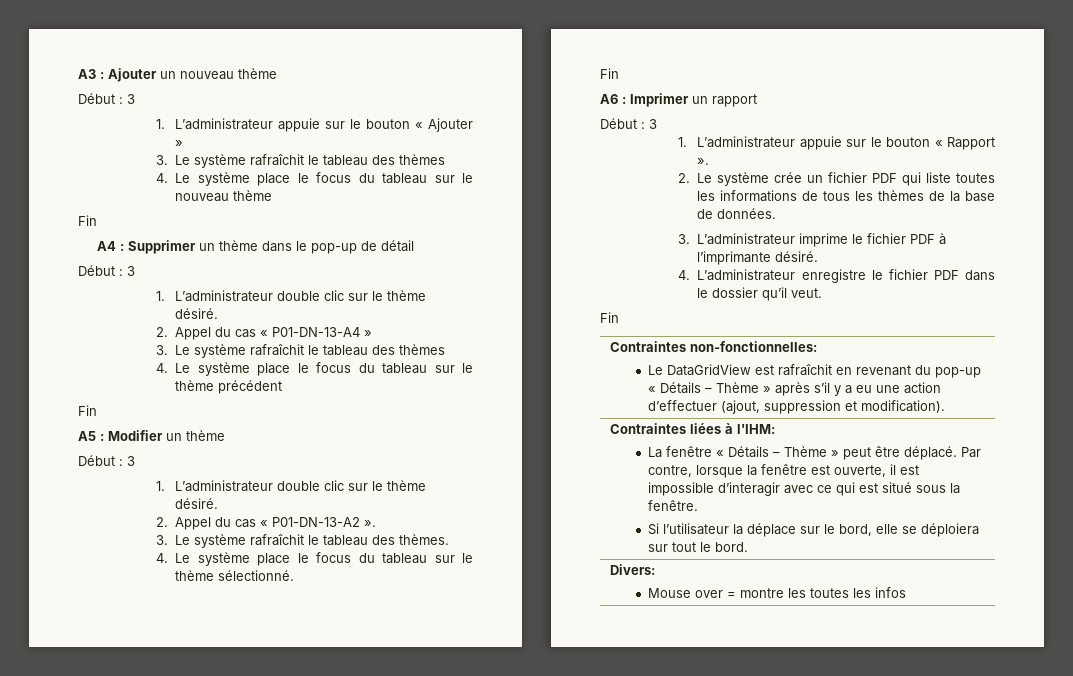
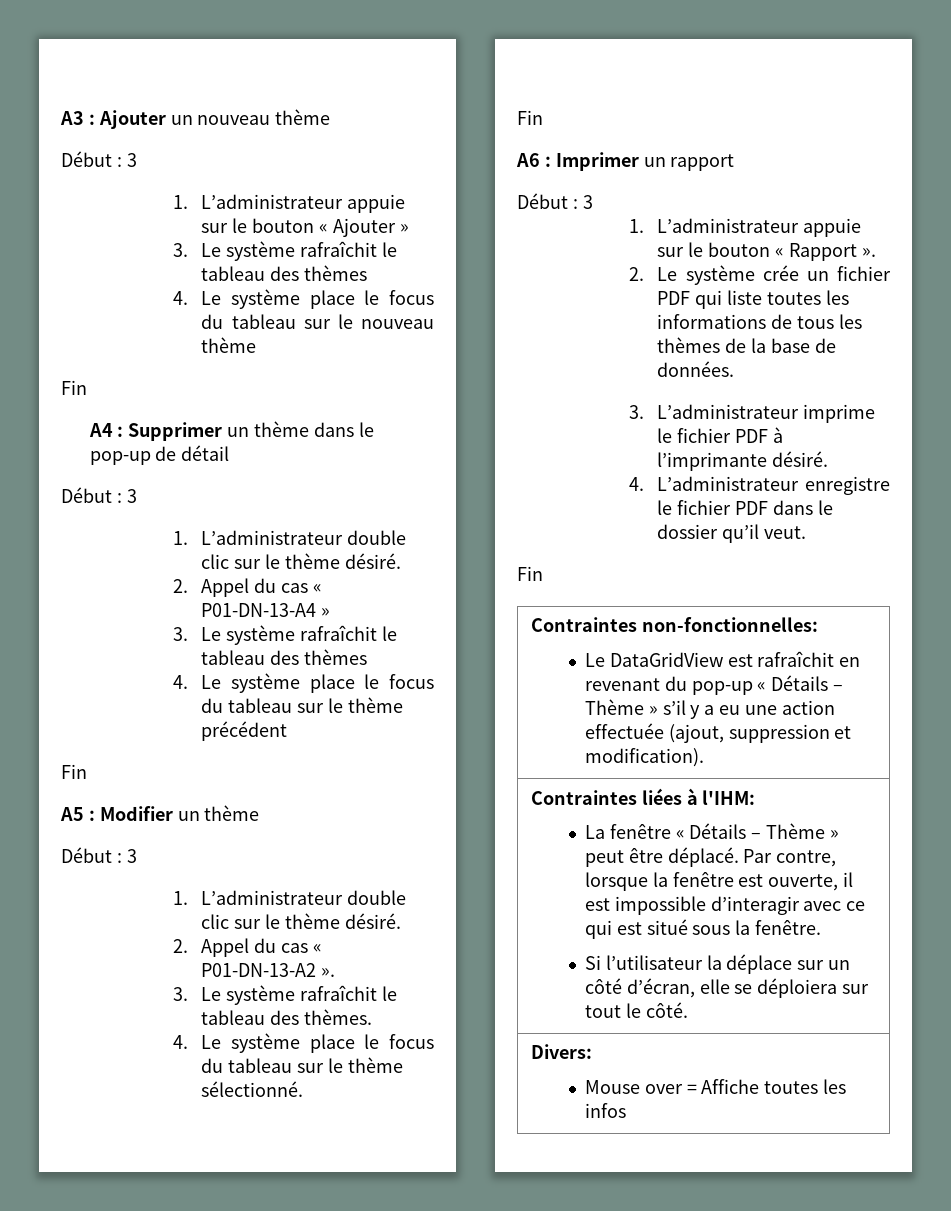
  Contraintes non-fonctionnelles:
- Le DataGridView est rafraîchit en revenant du pop-up « Détails – Thème » après s’il y a eu une action d’effectuer (ajout, suppression et modification).
+ Le DataGridView est rafraîchit en revenant du pop-up « Détails – Thème » s’il y a eu une action effectuée (ajout, suppression et modification).
- Si l’utilisateur la déplace sur le bord, elle se déploiera sur tout le bord.
+ Si l’utilisateur la déplace sur un côté d’écran, elle se déploiera sur tout le côté.
  Divers:
- Mouse over = montre les toutes les infos
+ Mouse over = Affiche toutes les infos

